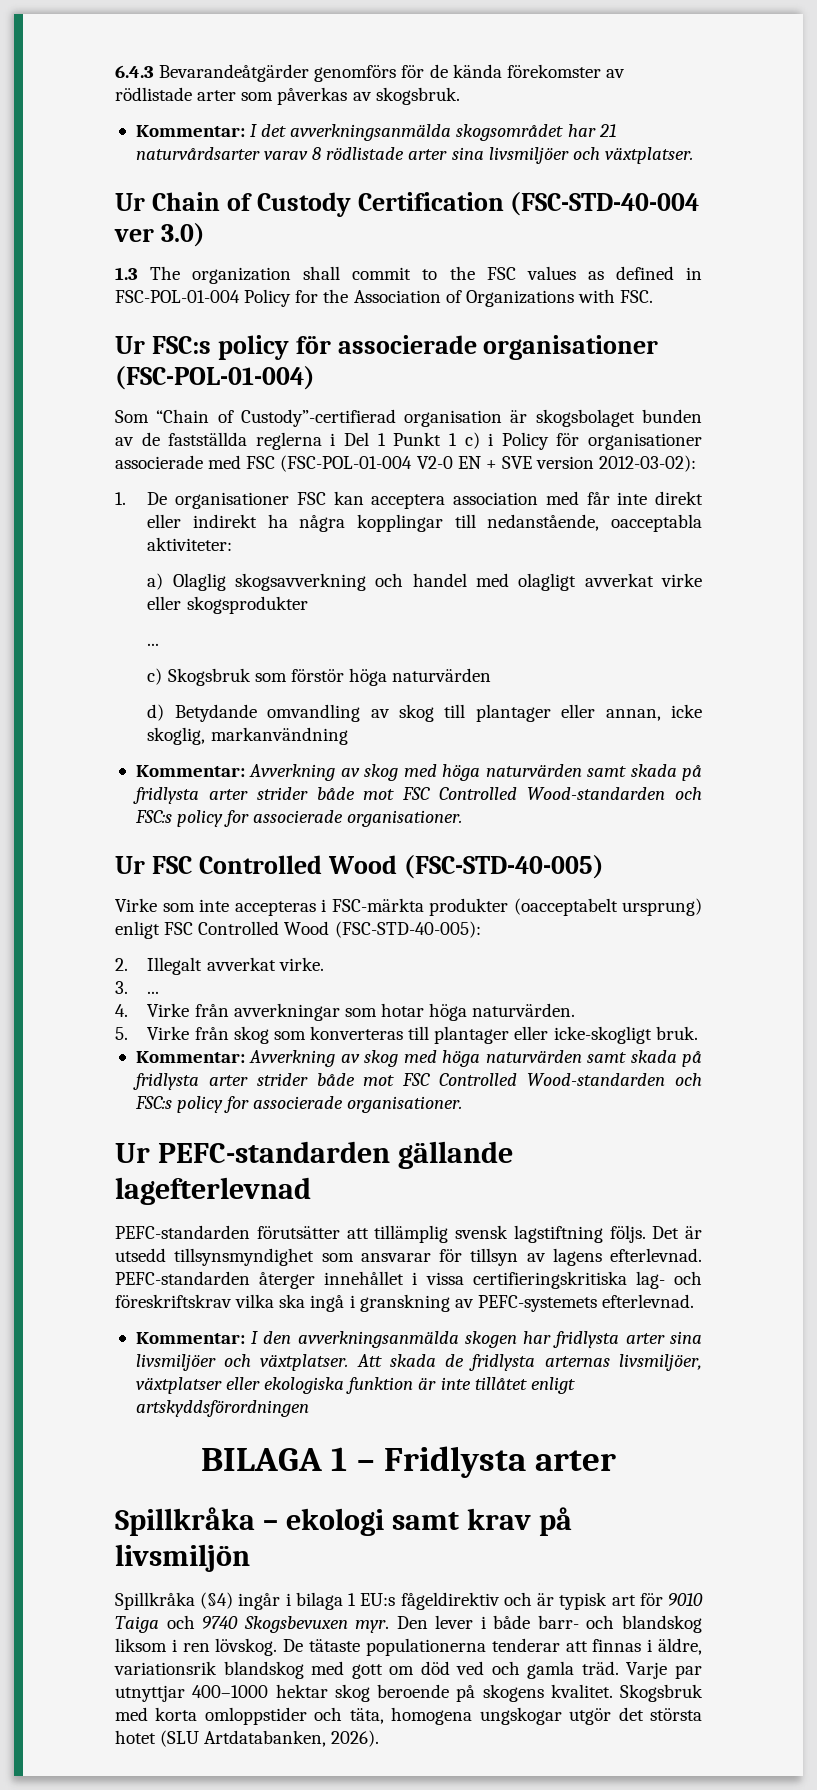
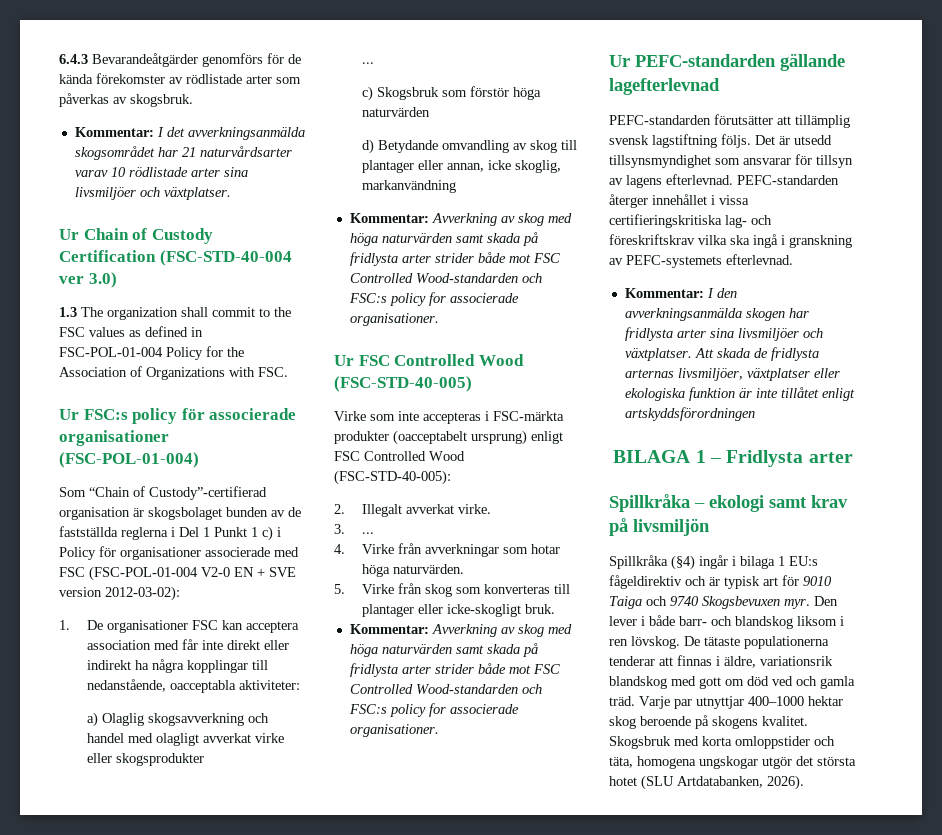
- Kommentar: I det avverkningsanmälda skogsområdet har 21 naturvårdsarter varav 8 rödlistade arter sina livsmiljöer och växtplatser.
+ Kommentar: I det avverkningsanmälda skogsområdet har 21 naturvårdsarter varav 10 rödlistade arter sina livsmiljöer och växtplatser.

